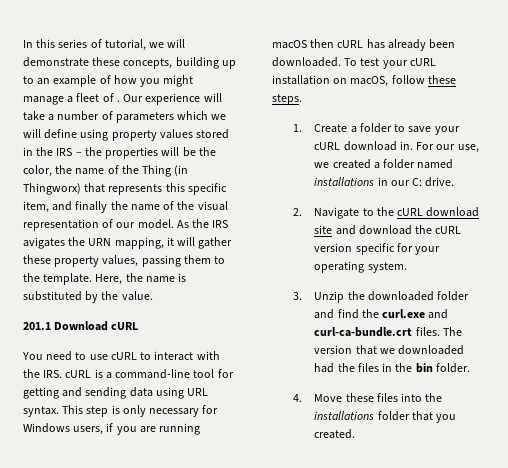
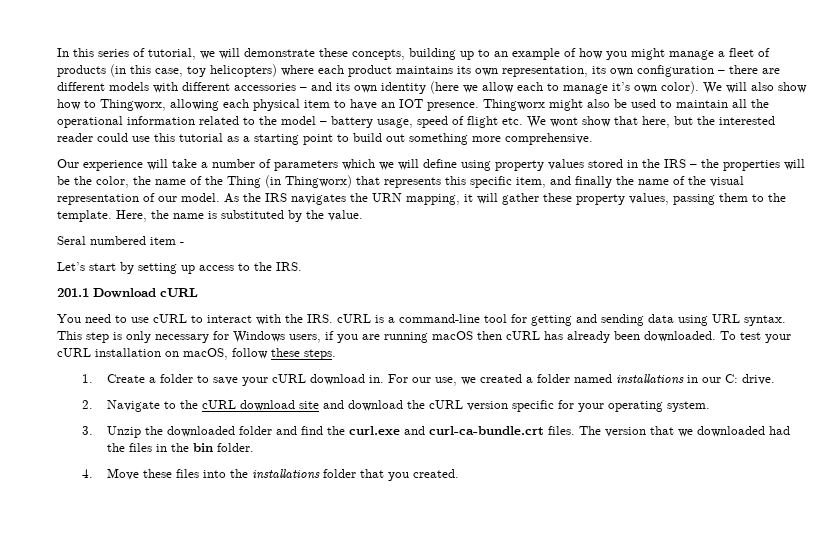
- In this series of tutorial, we will demonstrate these concepts, building up to an example of how you might manage a fleet of . Our experience will take a number of parameters which we will define using property values stored in the IRS – the properties will be the color, the name of the Thing (in Thingworx) that represents this specific item, and finally the name of the visual representation of our model.
+ In this series of tutorial, we will demonstrate these concepts, building up to an example of how you might manage a fleet of products (in this case, toy helicopters) where each product maintains its own representation, its own configuration – there are different models with different accessories – and its own identity (here we allow each to manage it’s own color). We will also show how to Thingworx, allowing each physical item to have an IOT presence. Thingworx might also be used to maintain all the operational information related to the model – battery usage, speed of flight etc. We wont show that here, but the interested reader could use this tutorial as a starting point to build out something more comprehensive.
+ Our experience will take a number of parameters which we will define using property values stored in the IRS – the properties will be the color, the name of the Thing (in Thingworx) that represents this specific item, and finally the name of the visual representation of our model.
- As the IRS avigates the URN mapping, it will gather these property values, passing them to the template.
+ As the IRS navigates the URN mapping, it will gather these property values, passing them to the template.
+ Seral numbered item -
+ Let’s start by setting up access to the IRS.

